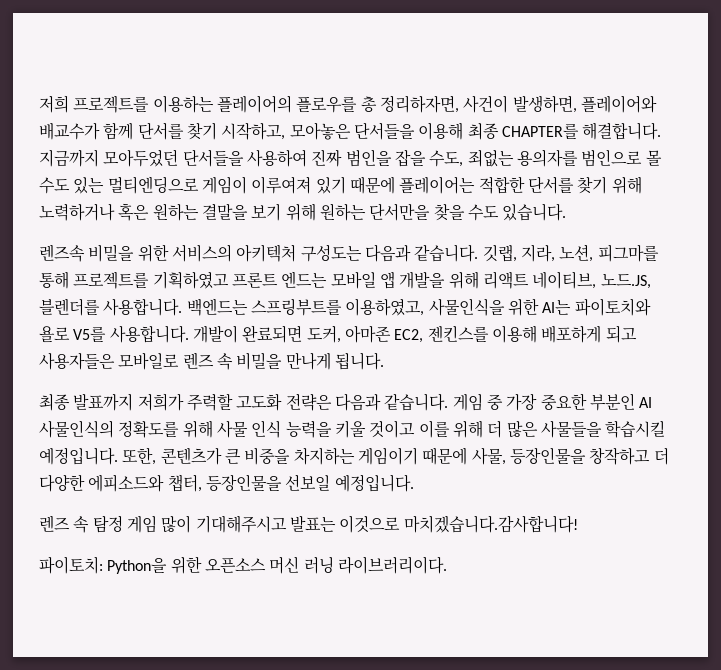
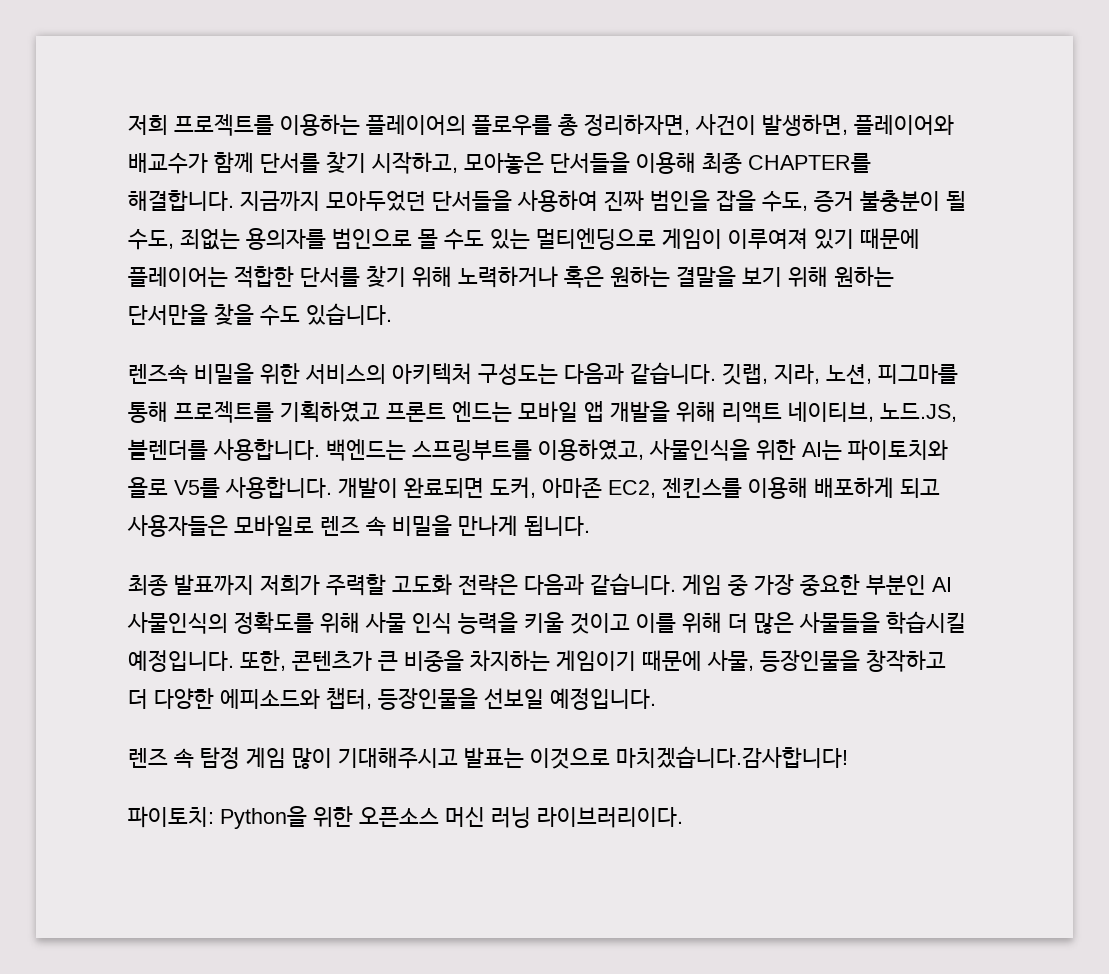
- 지금까지 모아두었던 단서들을 사용하여 진짜 범인을 잡을 수도, 죄없는 용의자를 범인으로 몰 수도 있는 멀티엔딩으로 게임이 이루여져 있기 때문에 플레이어는 적합한 단서를 찾기 위해 노력하거나 혹은 원하는 결말을 보기 위해 원하는 단서만을 찾을 수도 있습니다.
+ 지금까지 모아두었던 단서들을 사용하여 진짜 범인을 잡을 수도, 증거 불충분이 될 수도, 죄없는 용의자를 범인으로 몰 수도 있는 멀티엔딩으로 게임이 이루여져 있기 때문에 플레이어는 적합한 단서를 찾기 위해 노력하거나 혹은 원하는 결말을 보기 위해 원하는 단서만을 찾을 수도 있습니다.

